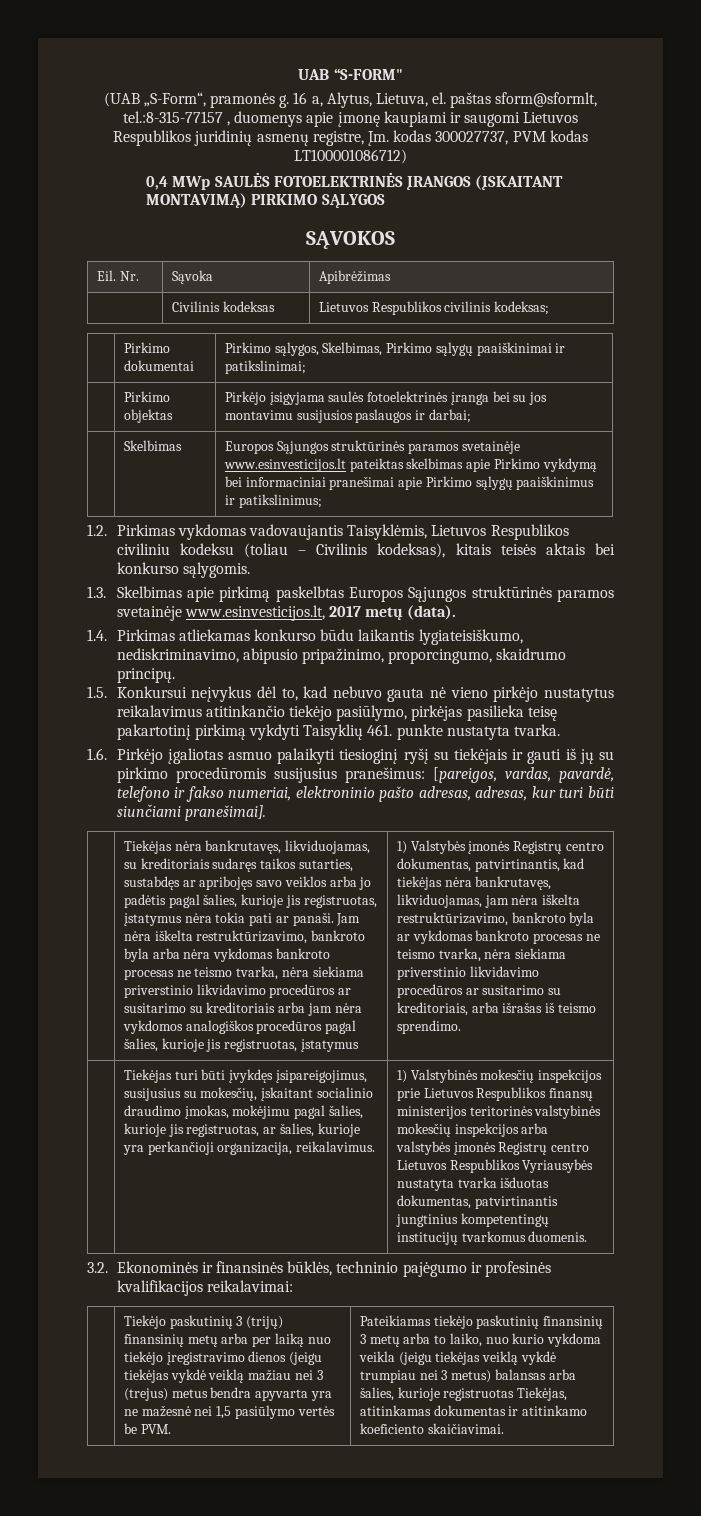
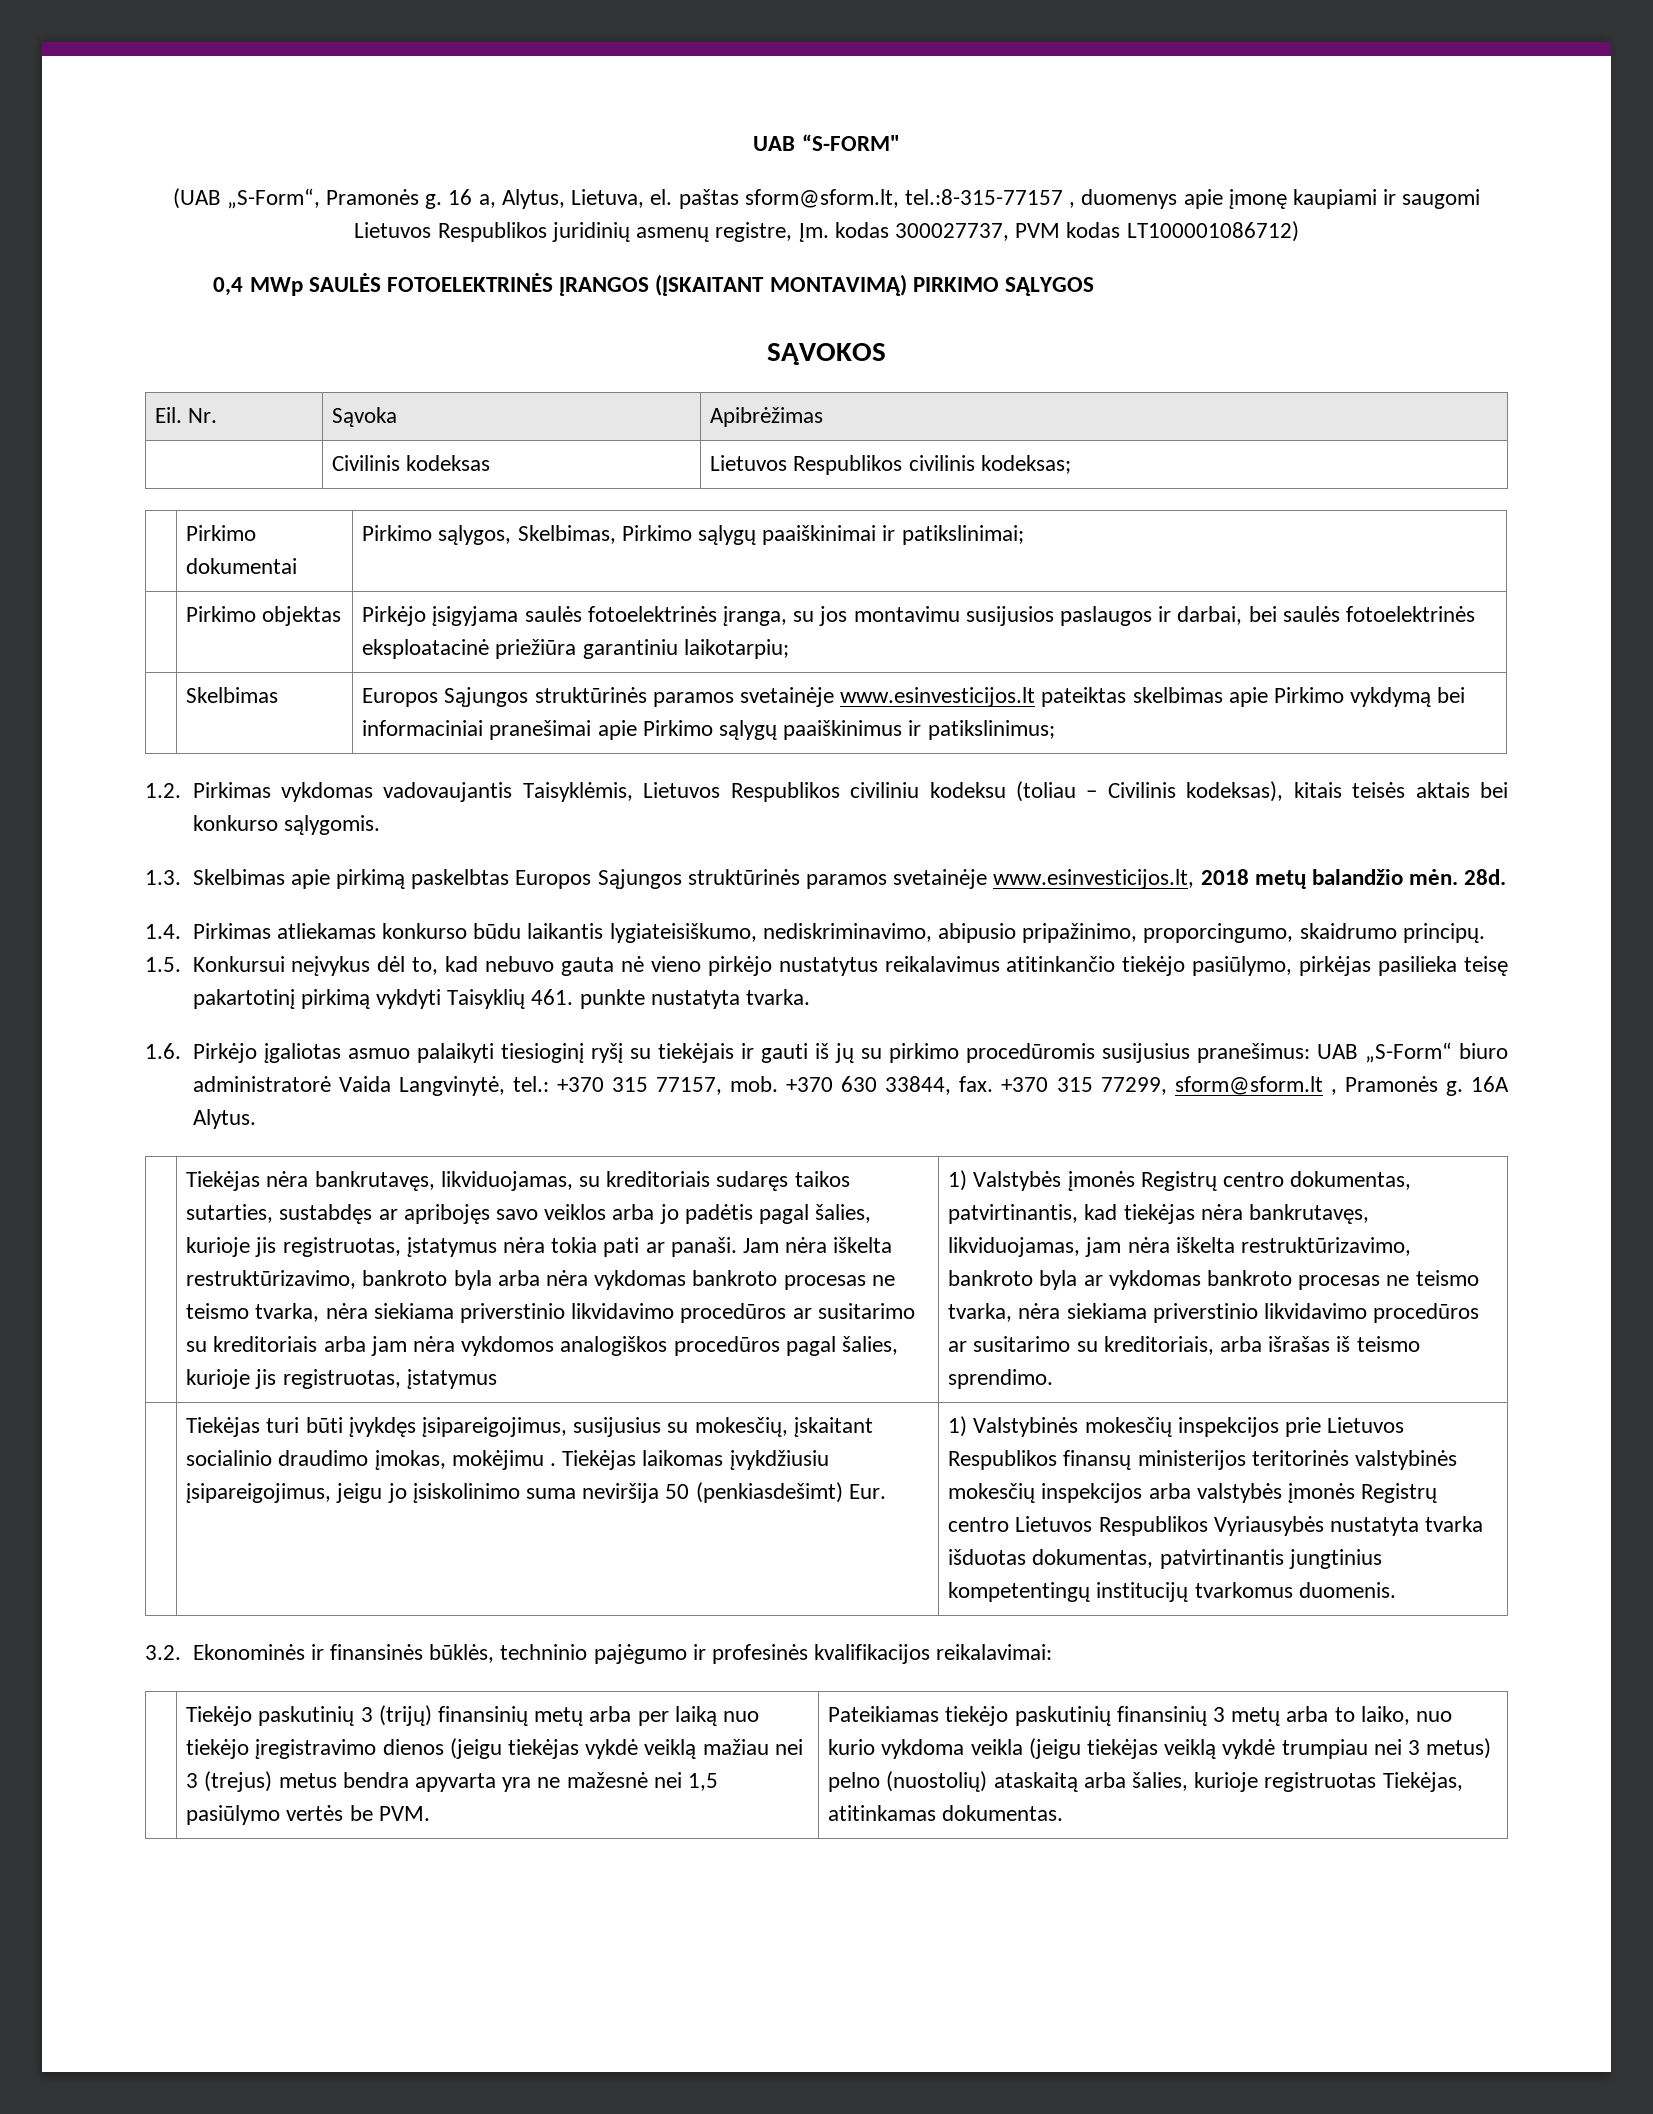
- (UAB „S-Form“, pramonės g.
+ (UAB „S-Form“, Pramonės g.
- 16 a, Alytus, Lietuva, el. paštas sform@sformlt, tel.:8-315-77157 , duomenys apie įmonę kaupiami ir saugomi Lietuvos Respublikos juridinių asmenų registre, Įm. kodas 300027737, PVM kodas LT100001086712)
+ 16 a, Alytus, Lietuva, el. paštas sform@sform.lt, tel.:8-315-77157 , duomenys apie įmonę kaupiami ir saugomi Lietuvos Respublikos juridinių asmenų registre, Įm. kodas 300027737, PVM kodas LT100001086712)
- | Pirkimo objektas | Pirkėjo įsigyjama saulės fotoelektrinės įranga bei su jos montavimu susijusios paslaugos ir darbai;
+ | Pirkimo objektas | Pirkėjo įsigyjama saulės fotoelektrinės įranga, su jos montavimu susijusios paslaugos ir darbai, bei saulės fotoelektrinės eksploatacinė priežiūra garantiniu laikotarpiu;
- 1.3. Skelbimas apie pirkimą paskelbtas Europos Sąjungos struktūrinės paramos svetainėje www.esinvesticijos.lt, 2017 metų (data).
+ 1.3. Skelbimas apie pirkimą paskelbtas Europos Sąjungos struktūrinės paramos svetainėje www.esinvesticijos.lt, 2018 metų balandžio mėn. 28d.
- 1.6. Pirkėjo įgaliotas asmuo palaikyti tiesioginį ryšį su tiekėjais ir gauti iš jų su pirkimo procedūromis susijusius pranešimus: [pareigos, vardas, pavardė, telefono ir fakso numeriai, elektroninio pašto adresas, adresas, kur turi būti siunčiami pranešimai].
+ 1.6. Pirkėjo įgaliotas asmuo palaikyti tiesioginį ryšį su tiekėjais ir gauti iš jų su pirkimo procedūromis susijusius pranešimus: UAB „S-Form“ biuro administratorė Vaida Langvinytė, tel.: +370 315 77157, mob. +370 630 33844, fax. +370 315 77299, sform@sform.lt , Pramonės g. 16A Alytus.
- Tiekėjas turi būti įvykdęs įsipareigojimus, susijusius su mokesčių, įskaitant socialinio draudimo įmokas, mokėjimu pagal šalies, kurioje jis registruotas, ar šalies, kurioje yra perkančioji organizacija, reikalavimus.
+ Tiekėjas turi būti įvykdęs įsipareigojimus, susijusius su mokesčių, įskaitant socialinio draudimo įmokas, mokėjimu . Tiekėjas laikomas įvykdžiusiu įsipareigojimus, jeigu jo įsiskolinimo suma neviršija 50 (penkiasdešimt) Eur.
- Pateikiamas tiekėjo paskutinių finansinių 3 metų arba to laiko, nuo kurio vykdoma veikla (jeigu tiekėjas veiklą vykdė trumpiau nei 3 metus) balansas arba šalies, kurioje registruotas Tiekėjas, atitinkamas dokumentas ir atitinkamo koeficiento skaičiavimai.
+ Pateikiamas tiekėjo paskutinių finansinių 3 metų arba to laiko, nuo kurio vykdoma veikla (jeigu tiekėjas veiklą vykdė trumpiau nei 3 metus) pelno (nuostolių) ataskaitą arba šalies, kurioje registruotas Tiekėjas, atitinkamas dokumentas.

